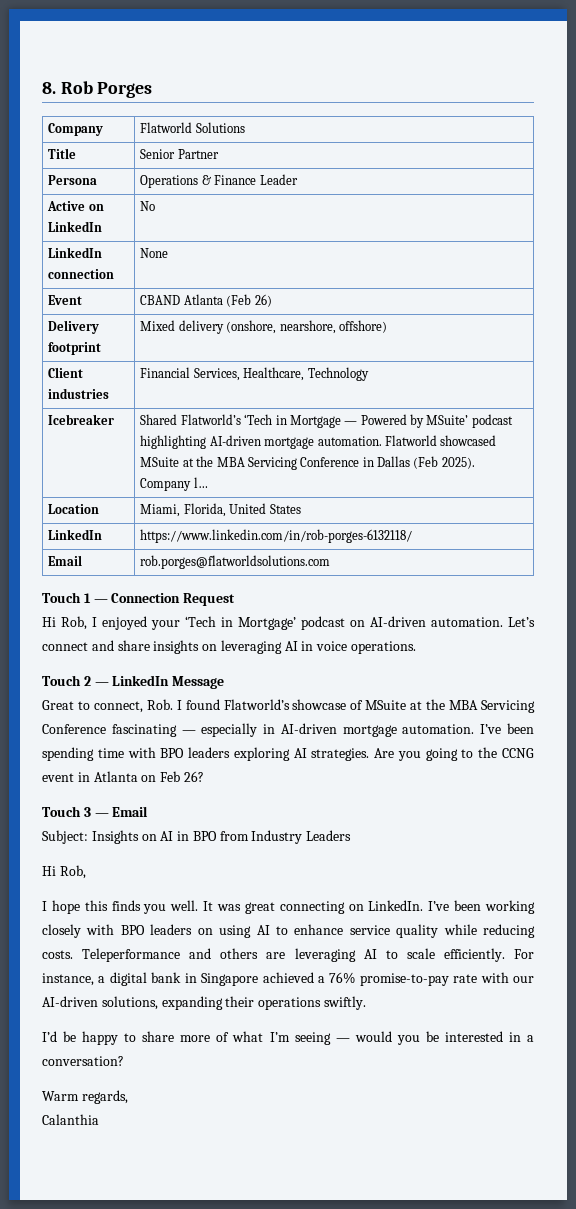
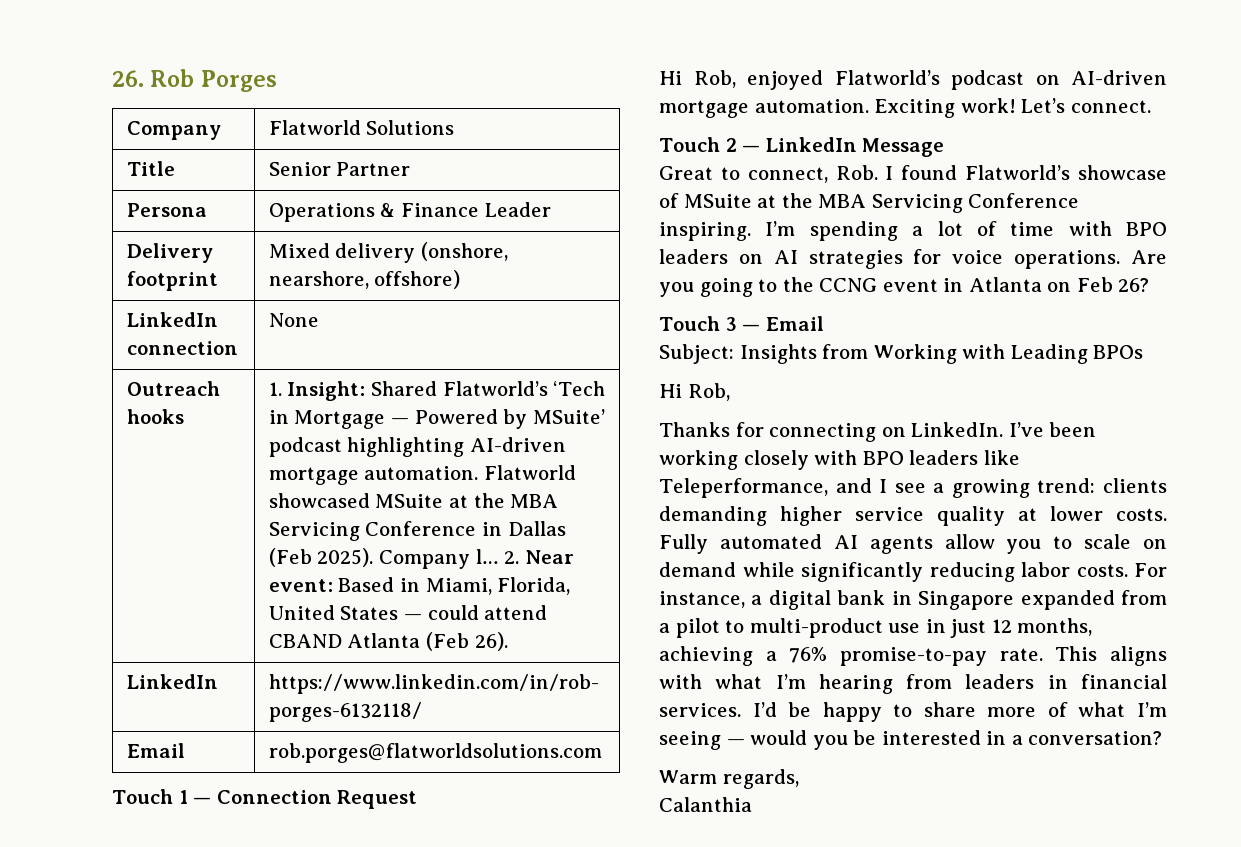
- 8. Rob Porges
+ 26. Rob Porges
- Active on LinkedIn | No
- LinkedIn connection | None
- Event | CBAND Atlanta (Feb 26)
- Client industries | Financial Services, Healthcare, Technology
- Icebreaker | Shared Flatworld’s ‘Tech in Mortgage — Powered by MSuite’ podcast highlighting AI-driven mortgage automation. Flatworld showcased MSuite at the MBA Servicing Conference in Dallas (Feb 2025). Company l…
- Location | Miami, Florida, United States
+ LinkedIn connection | None
+ Outreach hooks | 1. Insight: Shared Flatworld’s ‘Tech in Mortgage — Powered by MSuite’ podcast highlighting AI-driven mortgage automation. Flatworld showcased MSuite at the MBA Servicing Conference in Dallas (Feb 2025). Company l… 2. Near event: Based in Miami, Florida, United States — could attend CBAND Atlanta (Feb 26).
- Hi Rob, I enjoyed your ‘Tech in Mortgage’ podcast on AI-driven automation. Let’s connect and share insights on leveraging AI in voice operations.
+ Hi Rob, enjoyed Flatworld’s podcast on AI-driven mortgage automation. Exciting work! Let’s connect.
- Great to connect, Rob. I found Flatworld’s showcase of MSuite at the MBA Servicing Conference fascinating — especially in AI-driven mortgage automation. I’ve been spending time with BPO leaders exploring AI strategies.
+ Great to connect, Rob. I found Flatworld’s showcase of MSuite at the MBA Servicing Conference inspiring. I’m spending a lot of time with BPO leaders on AI strategies for voice operations.
- Subject: Insights on AI in BPO from Industry Leaders
+ Subject: Insights from Working with Leading BPOs
  Hi Rob,
- I hope this finds you well. It was great connecting on LinkedIn.
+ Thanks for connecting on LinkedIn.
- I’ve been working closely with BPO leaders on using AI to enhance service quality while reducing costs. Teleperformance and others are leveraging AI to scale efficiently.
+ I’ve been working closely with BPO leaders like Teleperformance, and I see a growing trend: clients demanding higher service quality at lower costs. Fully automated AI agents allow you to scale on demand while significantly reducing labor costs.
- For instance, a digital bank in Singapore achieved a 76% promise-to-pay rate with our AI-driven solutions, expanding their operations swiftly.
- I’d be happy to share more of what I’m seeing — would you be interested in a conversation?
+ For instance, a digital bank in Singapore expanded from a pilot to multi-product use in just 12 months, achieving a 76% promise-to-pay rate. This aligns with what I’m hearing from leaders in financial services. I’d be happy to share more of what I’m seeing — would you be interested in a conversation?

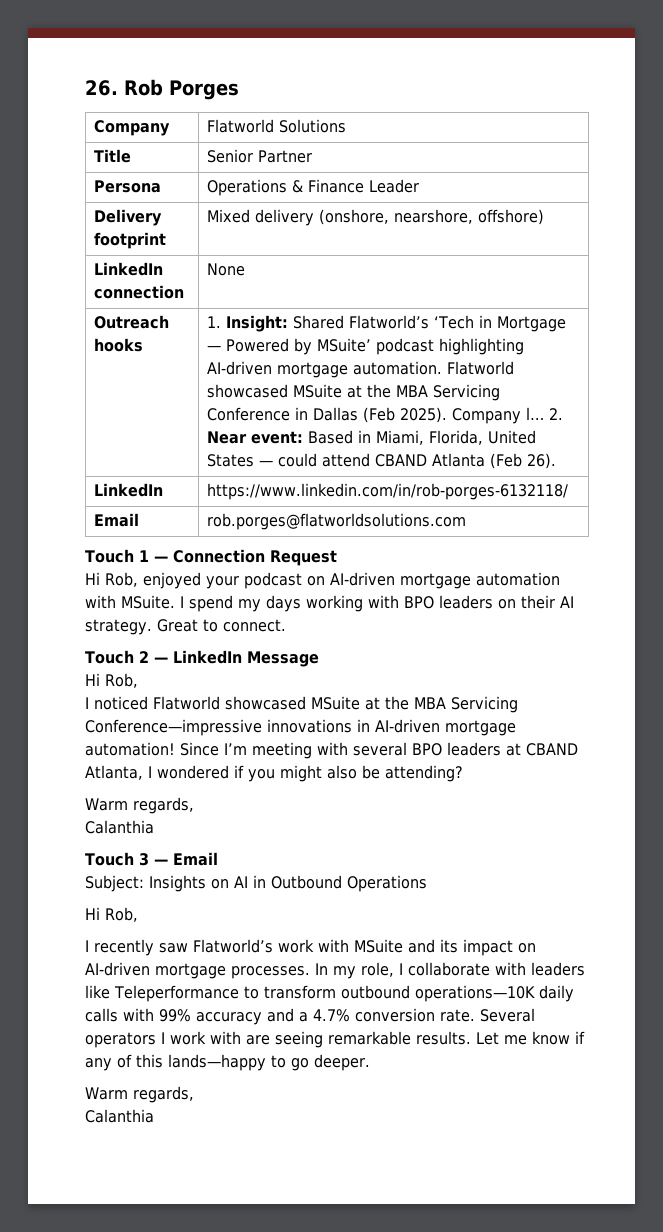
- Hi Rob, enjoyed Flatworld’s podcast on AI-driven mortgage automation. Exciting work! Let’s connect.
+ Hi Rob, enjoyed your podcast on AI-driven mortgage automation with MSuite. I spend my days working with BPO leaders on their AI strategy. Great to connect.
  Touch 2 — LinkedIn Message
- Great to connect, Rob. I found Flatworld’s showcase of MSuite at the MBA Servicing Conference inspiring. I’m spending a lot of time with BPO leaders on AI strategies for voice operations. Are you going to the CCNG event in Atlanta on Feb 26?
+ Hi Rob,
+ I noticed Flatworld showcased MSuite at the MBA Servicing Conference—impressive innovations in AI-driven mortgage automation! Since I’m meeting with several BPO leaders at CBAND Atlanta, I wondered if you might also be attending?
+ Warm regards,
+ Calanthia
- Subject: Insights from Working with Leading BPOs
+ Subject: Insights on AI in Outbound Operations
  Hi Rob,
- Thanks for connecting on LinkedIn. I’ve been working closely with BPO leaders like Teleperformance, and I see a growing trend: clients demanding higher service quality at lower costs. Fully automated AI agents allow you to scale on demand while significantly reducing labor costs. For instance, a digital bank in Singapore expanded from a pilot to multi-product use in just 12 months, achieving a 76% promise-to-pay rate. This aligns with what I’m hearing from leaders in financial services. I’d be happy to share more of what I’m seeing — would you be interested in a conversation?
+ I recently saw Flatworld’s work with MSuite and its impact on AI-driven mortgage processes. In my role, I collaborate with leaders like Teleperformance to transform outbound operations—10K daily calls with 99% accuracy and a 4.7% conversion rate. Several operators I work with are seeing remarkable results. Let me know if any of this lands—happy to go deeper.

